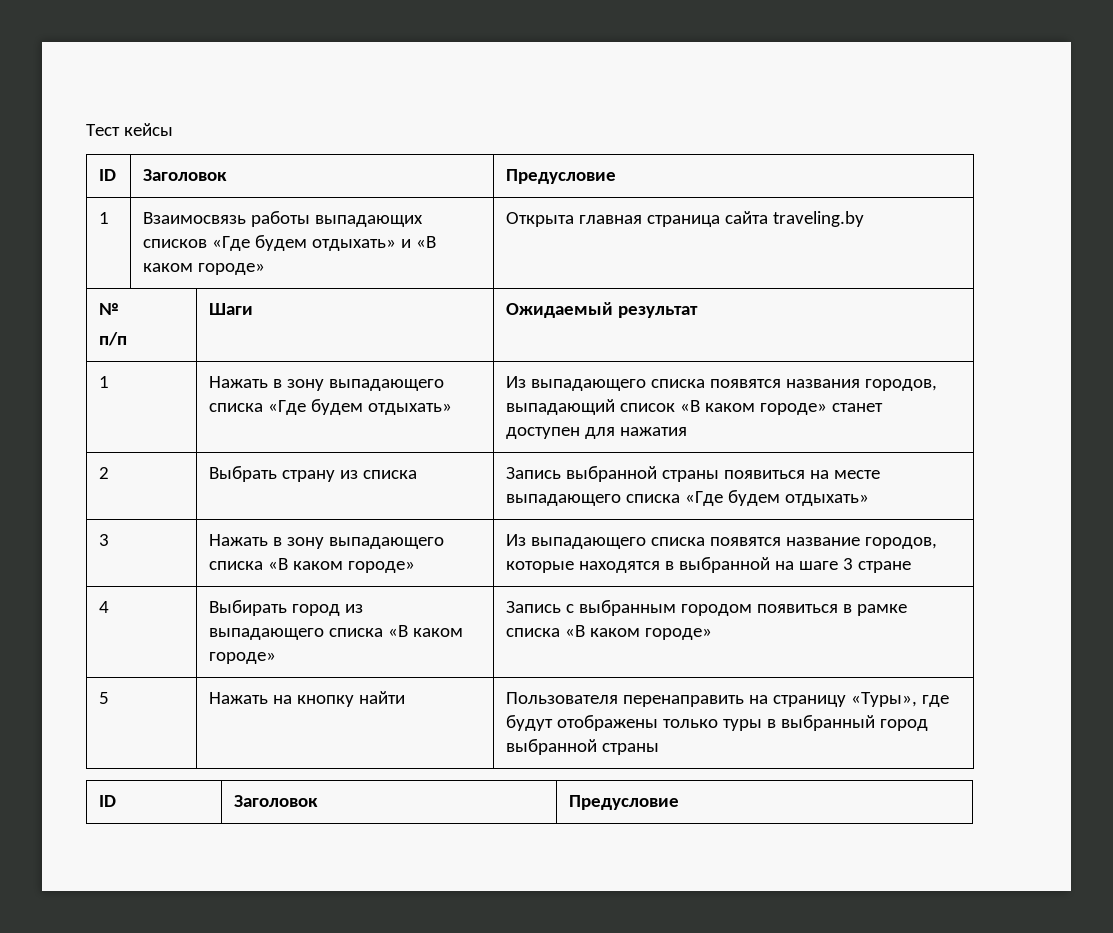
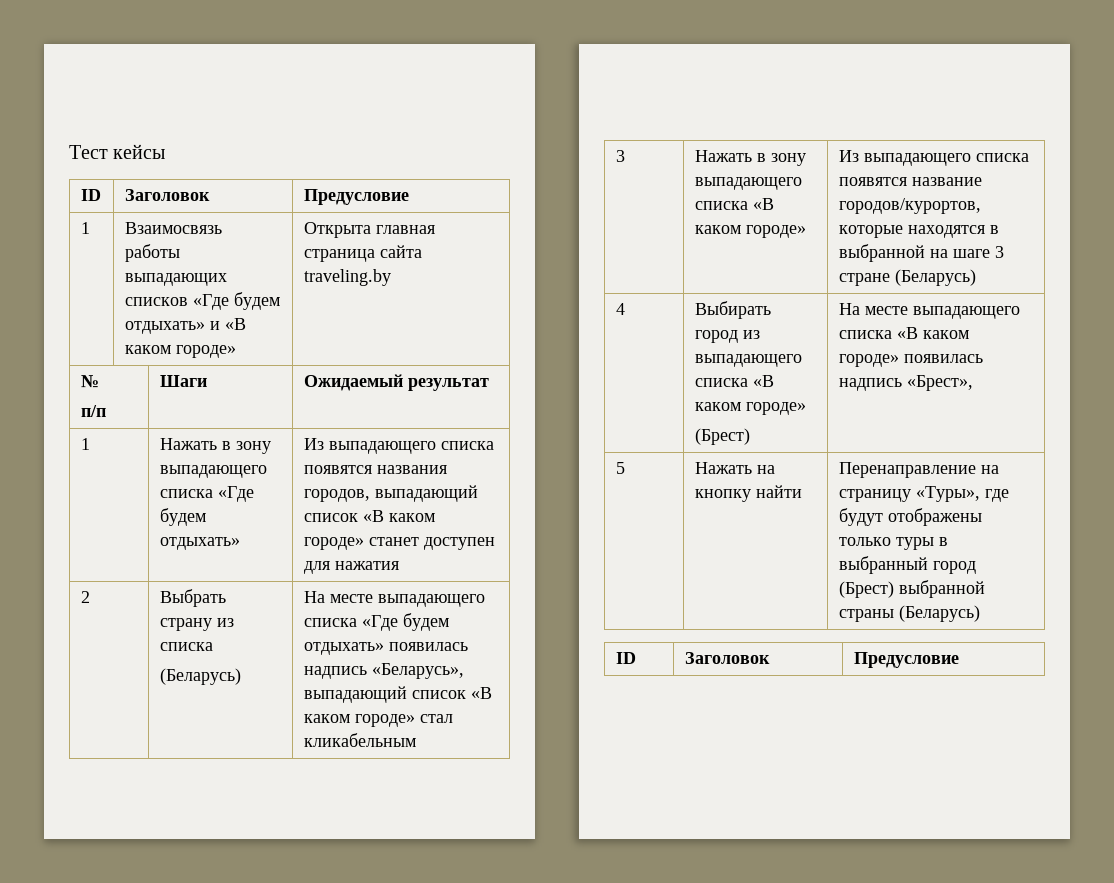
- 2 | Выбрать страну из списка | Запись выбранной страны появиться на месте выпадающего списка «Где будем отдыхать»
+ 2 | Выбрать страну из списка
+ (Беларусь) | На месте выпадающего списка «Где будем отдыхать» появилась надпись «Беларусь», выпадающий список «В каком городе» стал кликабельным
- 3 | Нажать в зону выпадающего списка «В каком городе» | Из выпадающего списка появятся название городов, которые находятся в выбранной на шаге 3 стране
+ 3 | Нажать в зону выпадающего списка «В каком городе» | Из выпадающего списка появятся название городов/курортов, которые находятся в выбранной на шаге 3 стране (Беларусь)
- 4 | Выбирать город из выпадающего списка «В каком городе» | Запись с выбранным городом появиться в рамке списка «В каком городе»
+ 4 | Выбирать город из выпадающего списка «В каком городе»
+ (Брест) | На месте выпадающего списка «В каком городе» появилась надпись «Брест»,
- 5 | Нажать на кнопку найти | Пользователя перенаправить на страницу «Туры», где будут отображены только туры в выбранный город выбранной страны
+ 5 | Нажать на кнопку найти | Перенаправление на страницу «Туры», где будут отображены только туры в выбранный город (Брест) выбранной страны (Беларусь)

